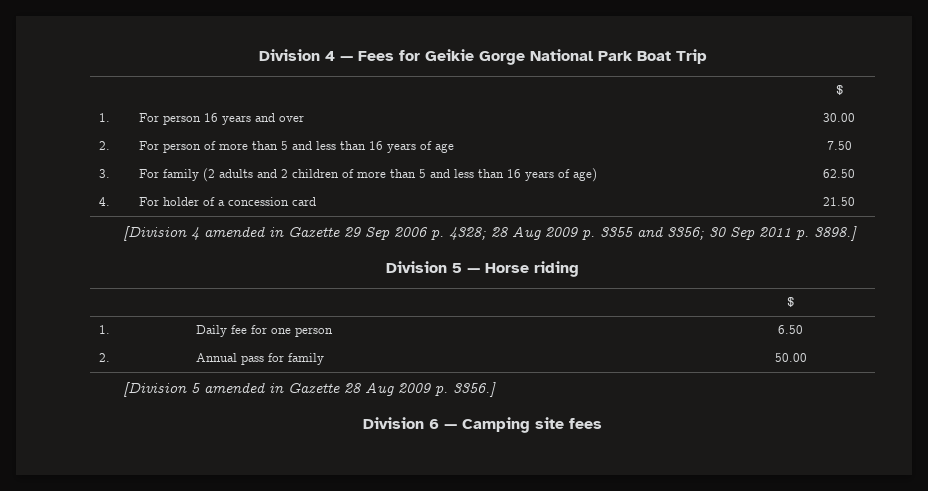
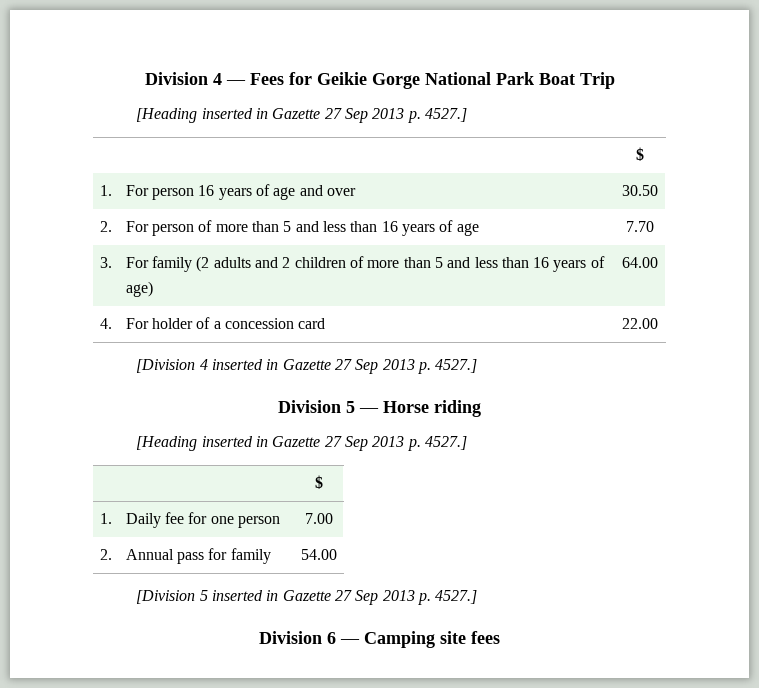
  Division 4 — Fees for Geikie Gorge National Park Boat Trip
+ [Heading inserted in Gazette 27 Sep 2013 p. 4527.]
- 1. | For person 16 years and over | 30.00
+ 1. | For person 16 years of age and over | 30.50
- 2. | For person of more than 5 and less than 16 years of age | 7.50
+ 2. | For person of more than 5 and less than 16 years of age | 7.70
- 3. | For family (2 adults and 2 children of more than 5 and less than 16 years of age) | 62.50
+ 3. | For family (2 adults and 2 children of more than 5 and less than 16 years of age) | 64.00
- 4. | For holder of a concession card | 21.50
+ 4. | For holder of a concession card | 22.00
- [Division 4 amended in Gazette 29 Sep 2006 p. 4328; 28 Aug 2009 p. 3355 and 3356; 30 Sep 2011 p. 3898.]
+ [Division 4 inserted in Gazette 27 Sep 2013 p. 4527.]
  Division 5 — Horse riding
+ [Heading inserted in Gazette 27 Sep 2013 p. 4527.]
- 1. | Daily fee for one person | 6.50
+ 1. | Daily fee for one person | 7.00
- 2. | Annual pass for family | 50.00
+ 2. | Annual pass for family | 54.00
- [Division 5 amended in Gazette 28 Aug 2009 p. 3356.]
+ [Division 5 inserted in Gazette 27 Sep 2013 p. 4527.]

